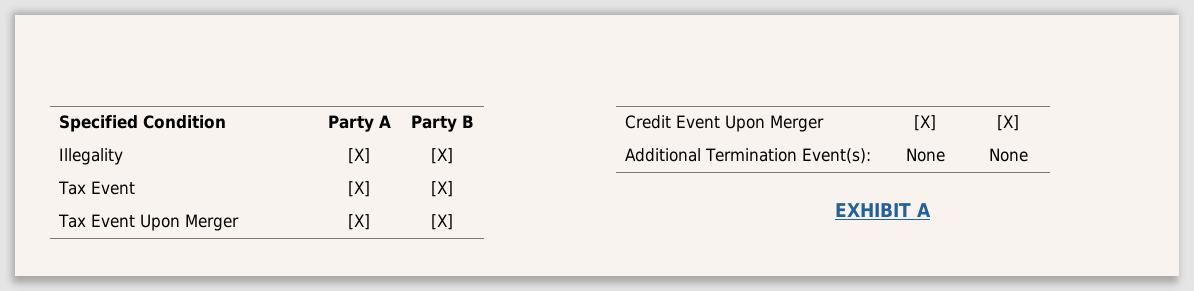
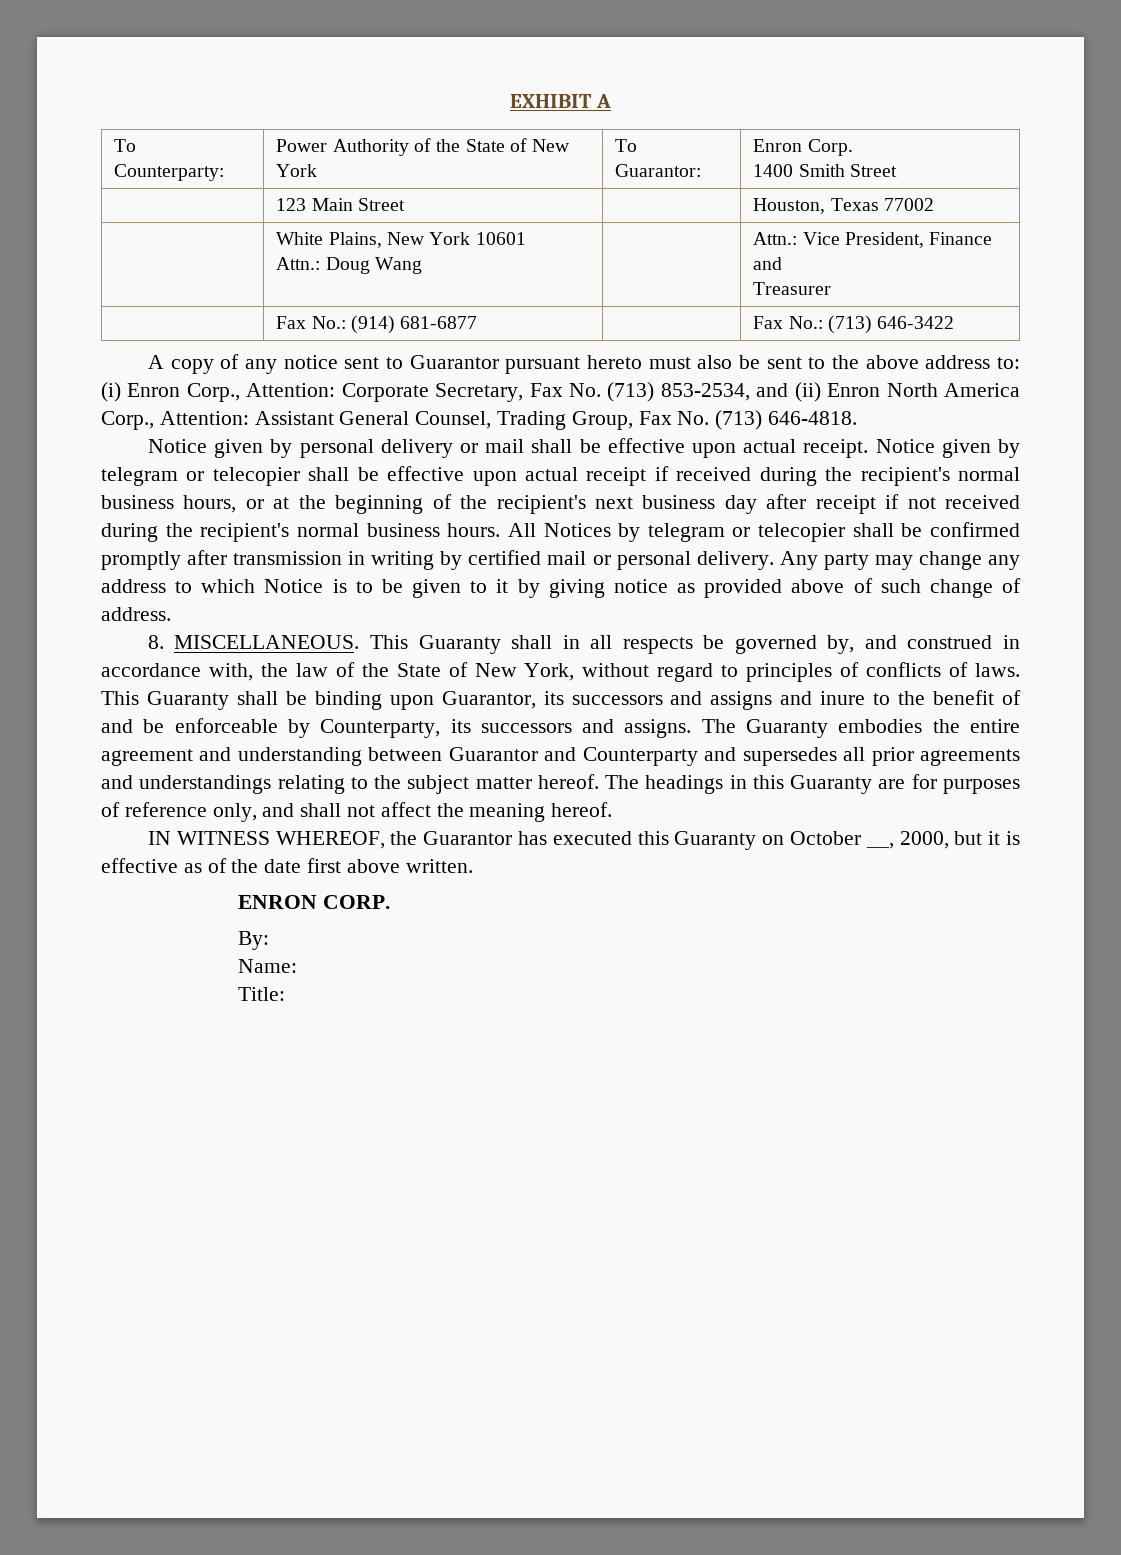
- Specified Condition | Party A | Party B
- Illegality | [X] | [X]
- Tax Event | [X] | [X]
- Tax Event Upon Merger | [X] | [X]
- Credit Event Upon Merger | [X] | [X]
- Additional Termination Event(s): | None | None
  EXHIBIT A
+ To Counterparty: | Power Authority of the State of New York | To Guarantor: | Enron Corp.
+ 1400 Smith Street
+ | 123 Main Street | | Houston, Texas 77002
+ | White Plains, New York 10601
+ Attn.: Doug Wang | | Attn.: Vice President, Finance and
+ Treasurer
+ | Fax No.: (914) 681-6877 | | Fax No.: (713) 646-3422
+ A copy of any notice sent to Guarantor pursuant hereto must also be sent to the above address to: (i) Enron Corp., Attention: Corporate Secretary, Fax No. (713) 853-2534, and (ii) Enron North America Corp., Attention: Assistant General Counsel, Trading Group, Fax No. (713) 646-4818.
+ Notice given by personal delivery or mail shall be effective upon actual receipt. Notice given by telegram or telecopier shall be effective upon actual receipt if received during the recipient's normal business hours, or at the beginning of the recipient's next business day after receipt if not received during the recipient's normal business hours. All Notices by telegram or telecopier shall be confirmed promptly after transmission in writing by certified mail or personal delivery. Any party may change any address to which Notice is to be given to it by giving notice as provided above of such change of address.
+ 8. MISCELLANEOUS. This Guaranty shall in all respects be governed by, and construed in accordance with, the law of the State of New York, without regard to principles of conflicts of laws. This Guaranty shall be binding upon Guarantor, its successors and assigns and inure to the benefit of and be enforceable by Counterparty, its successors and assigns. The Guaranty embodies the entire agreement and understanding between Guarantor and Counterparty and supersedes all prior agreements and understandings relating to the subject matter hereof. The headings in this Guaranty are for purposes of reference only, and shall not affect the meaning hereof.
+ IN WITNESS WHEREOF, the Guarantor has executed this Guaranty on October __, 2000, but it is effective as of the date first above written.
+ ENRON CORP.
+ By:
+ Name:
+ Title:

